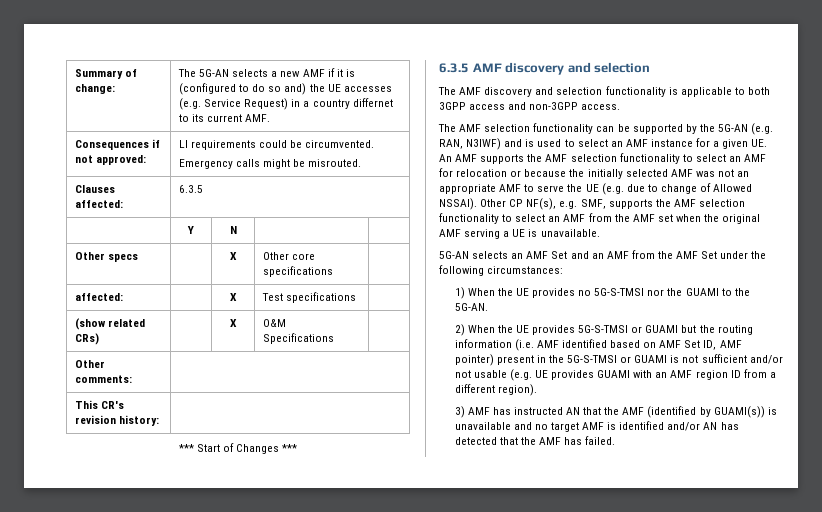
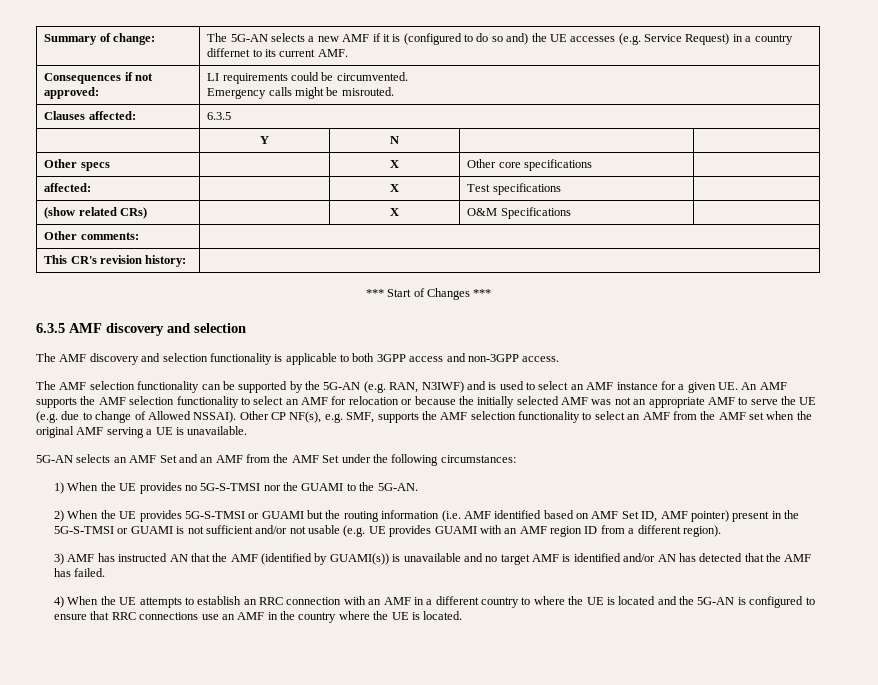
+ 4) When the UE attempts to establish an RRC connection with an AMF in a different country to where the UE is located and the 5G-AN is configured to ensure that RRC connections use an AMF in the country where the UE is located.

